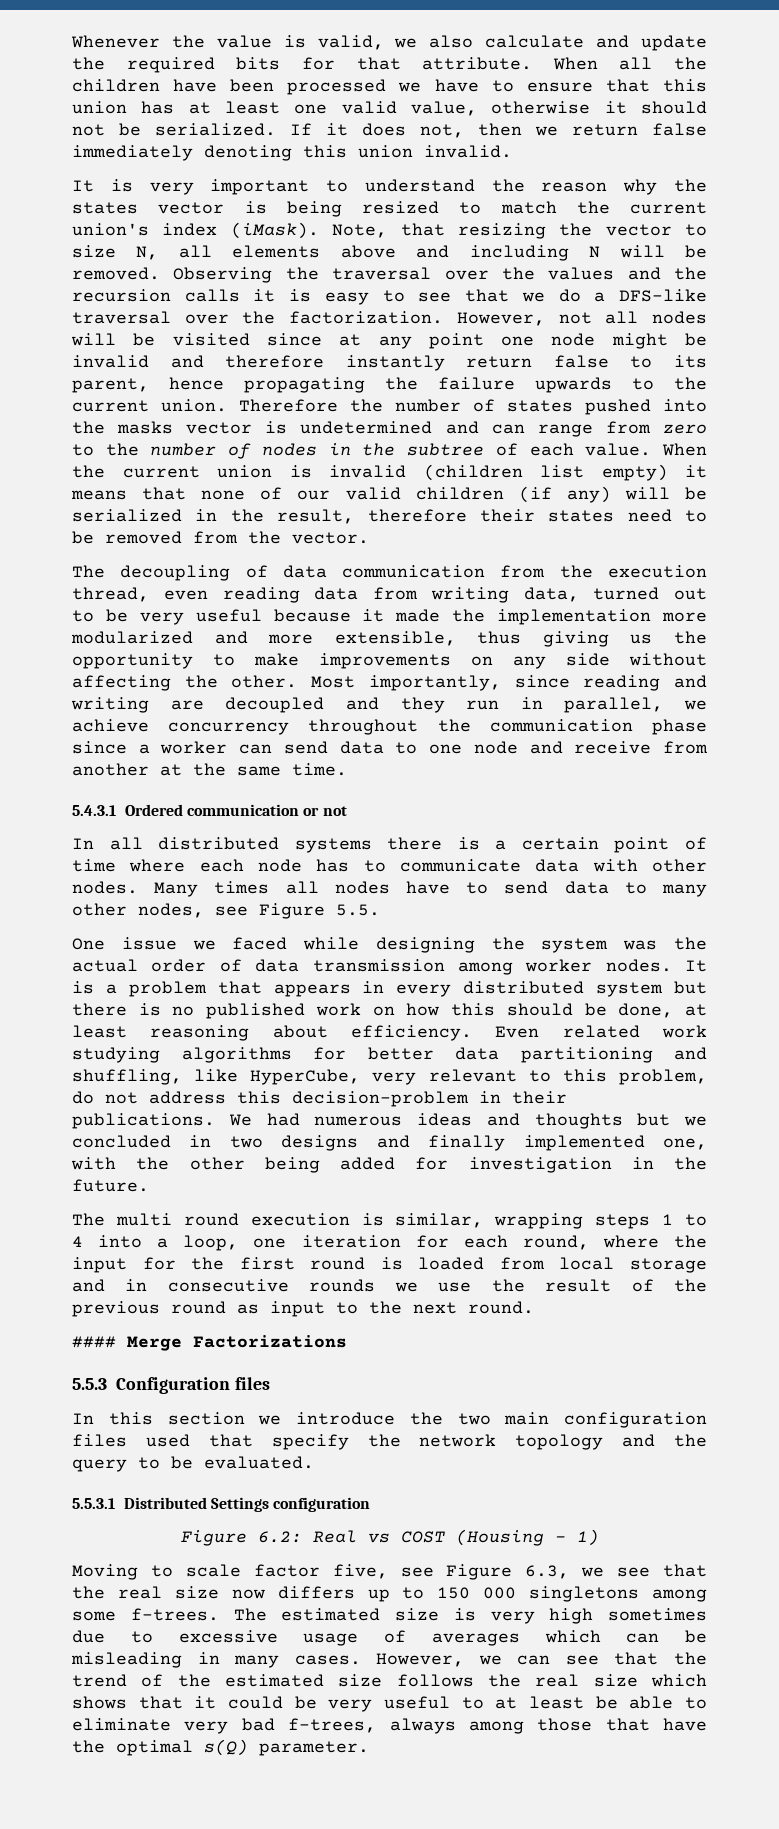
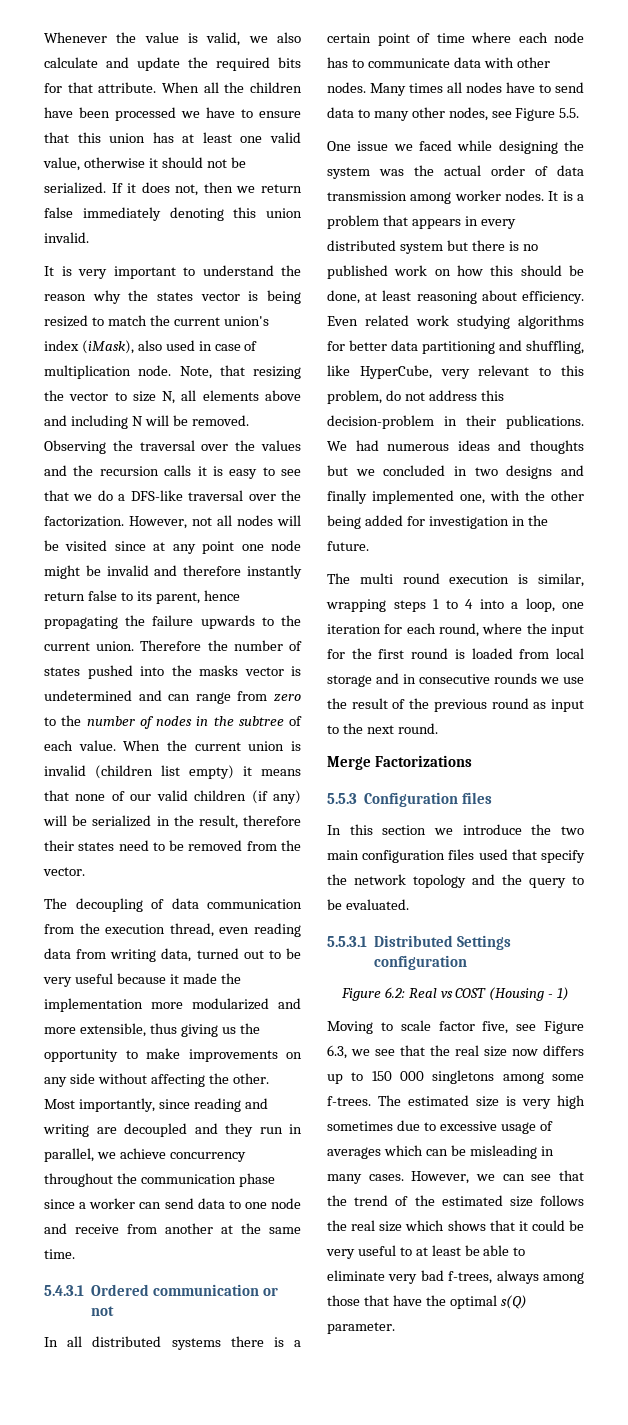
- It is very important to understand the reason why the states vector is being resized to match the current union's index (iMask).
+ It is very important to understand the reason why the states vector is being resized to match the current union's index (iMask), also used in case of multiplication node.
- #### Merge Factorizations
+ Merge Factorizations

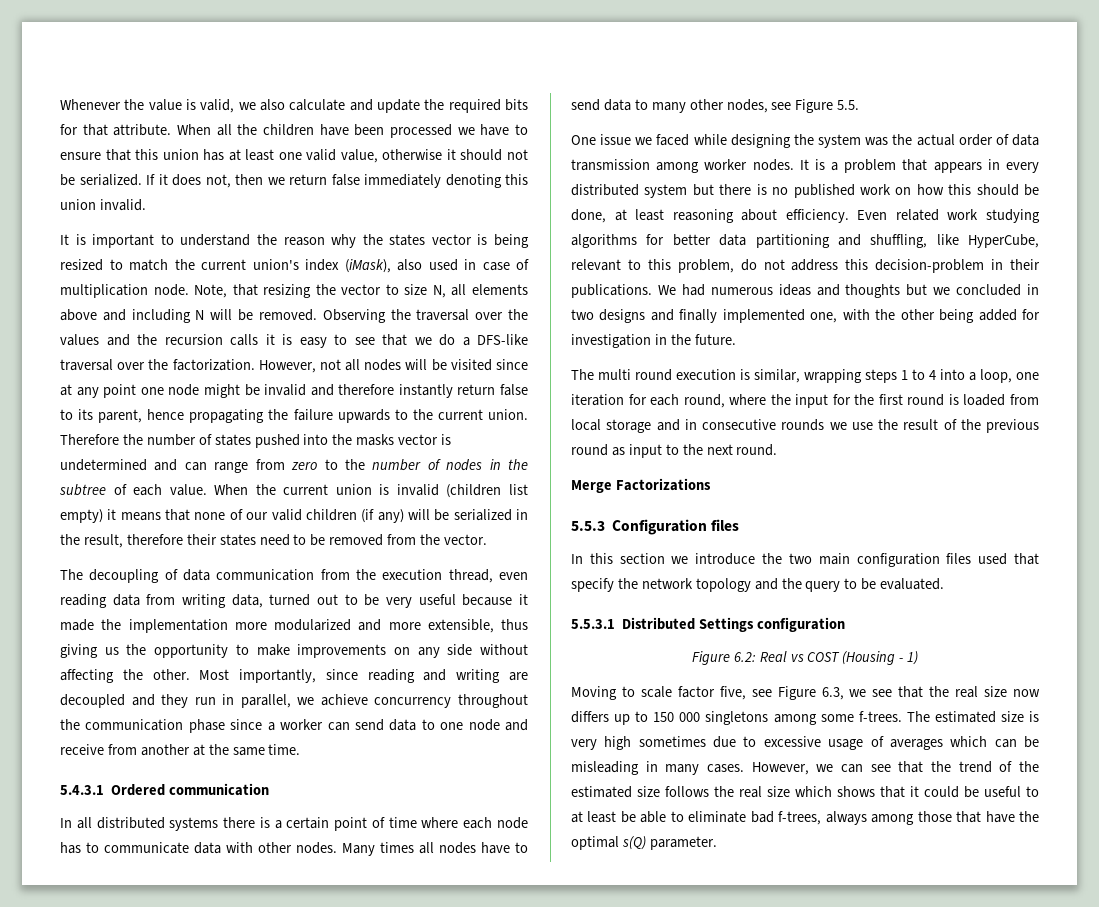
- It is very important to understand the reason why the states vector is being resized to match the current union's index (iMask), also used in case of multiplication node.
+ It is important to understand the reason why the states vector is being resized to match the current union's index (iMask), also used in case of multiplication node.
- 5.4.3.1 Ordered communication or not
+ 5.4.3.1 Ordered communication
- Even related work studying algorithms for better data partitioning and shuffling, like HyperCube, very relevant to this problem, do not address this decision-problem in their publications.
+ Even related work studying algorithms for better data partitioning and shuffling, like HyperCube, relevant to this problem, do not address this decision-problem in their publications.
- However, we can see that the trend of the estimated size follows the real size which shows that it could be very useful to at least be able to eliminate very bad f-trees, always among those that have the optimal s(Q) parameter.
+ However, we can see that the trend of the estimated size follows the real size which shows that it could be useful to at least be able to eliminate bad f-trees, always among those that have the optimal s(Q) parameter.

